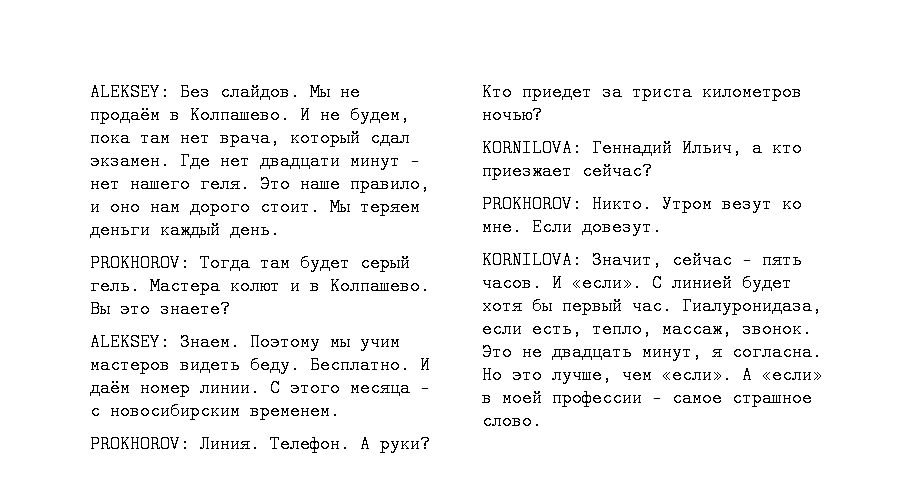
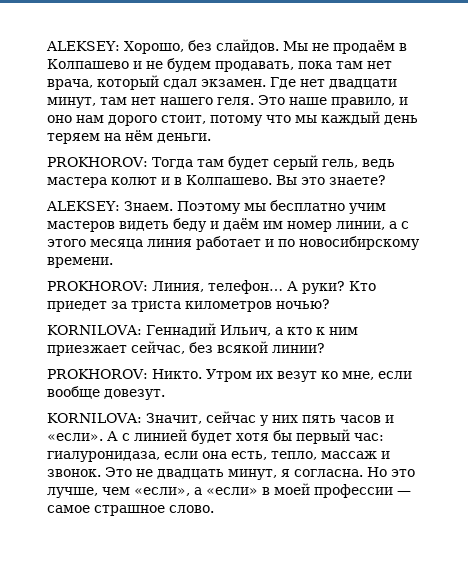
- ALEKSEY: Без слайдов.
+ ALEKSEY: Хорошо, без слайдов.
- Мы не продаём в Колпашево. И не будем, пока там нет врача, который сдал экзамен.
+ Мы не продаём в Колпашево и не будем продавать, пока там нет врача, который сдал экзамен.
- Где нет двадцати минут — нет нашего геля.
+ Где нет двадцати минут, там нет нашего геля.
- Это наше правило, и оно нам дорого стоит. Мы теряем деньги каждый день.
+ Это наше правило, и оно нам дорого стоит, потому что мы каждый день теряем на нём деньги.
- PROKHOROV: Тогда там будет серый гель. Мастера колют и в Колпашево.
+ PROKHOROV: Тогда там будет серый гель, ведь мастера колют и в Колпашево.
- Поэтому мы учим мастеров видеть беду. Бесплатно. И даём номер линии. С этого месяца — с новосибирским временем.
- PROKHOROV: Линия. Телефон.
+ Поэтому мы бесплатно учим мастеров видеть беду и даём им номер линии, а с этого месяца линия работает и по новосибирскому времени.
+ PROKHOROV: Линия, телефон…
- KORNILOVA: Геннадий Ильич, а кто приезжает сейчас?
+ KORNILOVA: Геннадий Ильич, а кто к ним приезжает сейчас, без всякой линии?
- Утром везут ко мне. Если довезут.
+ Утром их везут ко мне, если вообще довезут.
- KORNILOVA: Значит, сейчас — пять часов. И «если». С линией будет хотя бы первый час. Гиалуронидаза, если есть, тепло, массаж, звонок.
+ KORNILOVA: Значит, сейчас у них пять часов и «если». А с линией будет хотя бы первый час: гиалуронидаза, если она есть, тепло, массаж и звонок.
- Но это лучше, чем «если». А «если» в моей профессии — самое страшное слово.
+ Но это лучше, чем «если», а «если» в моей профессии — самое страшное слово.

